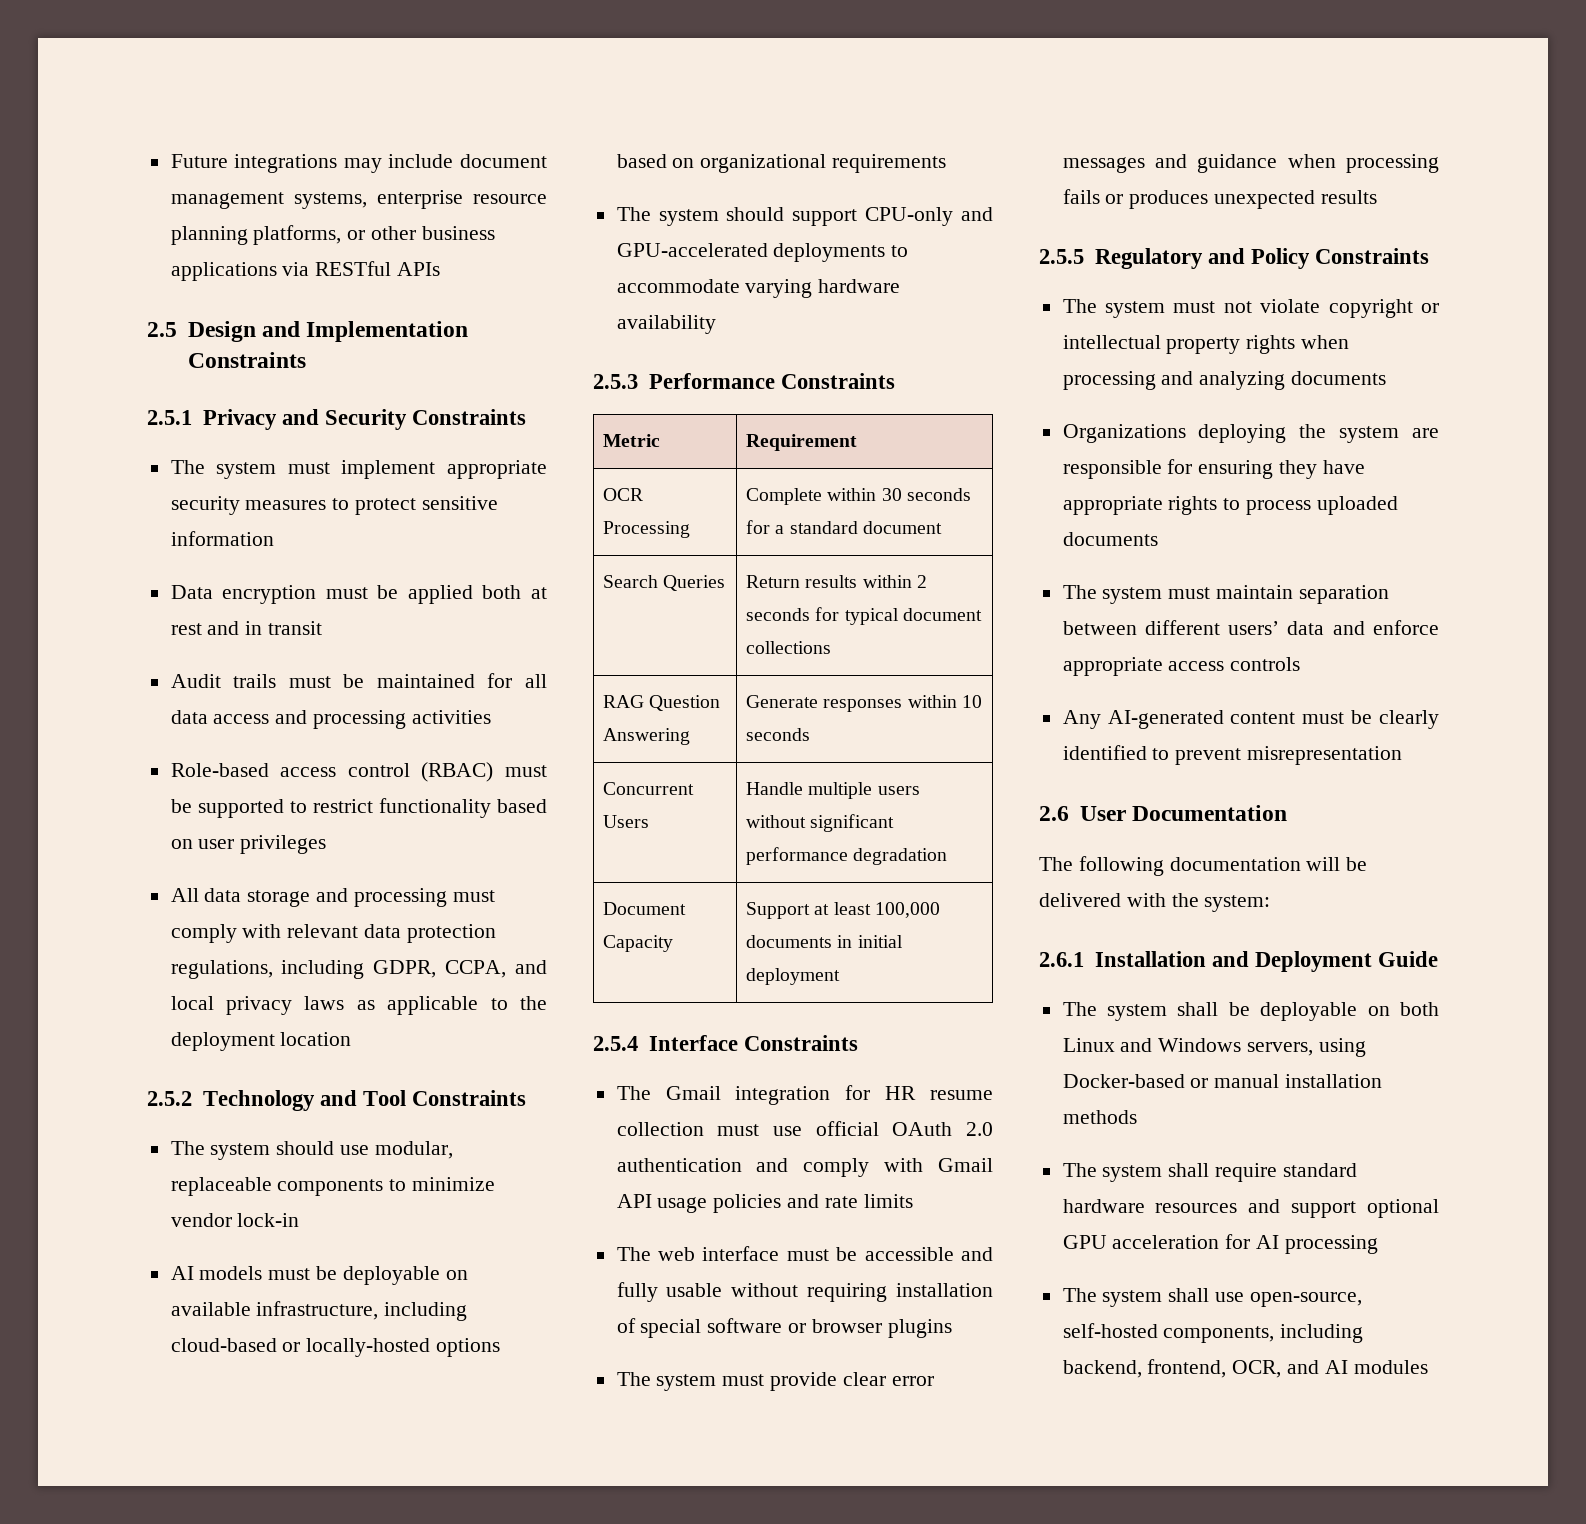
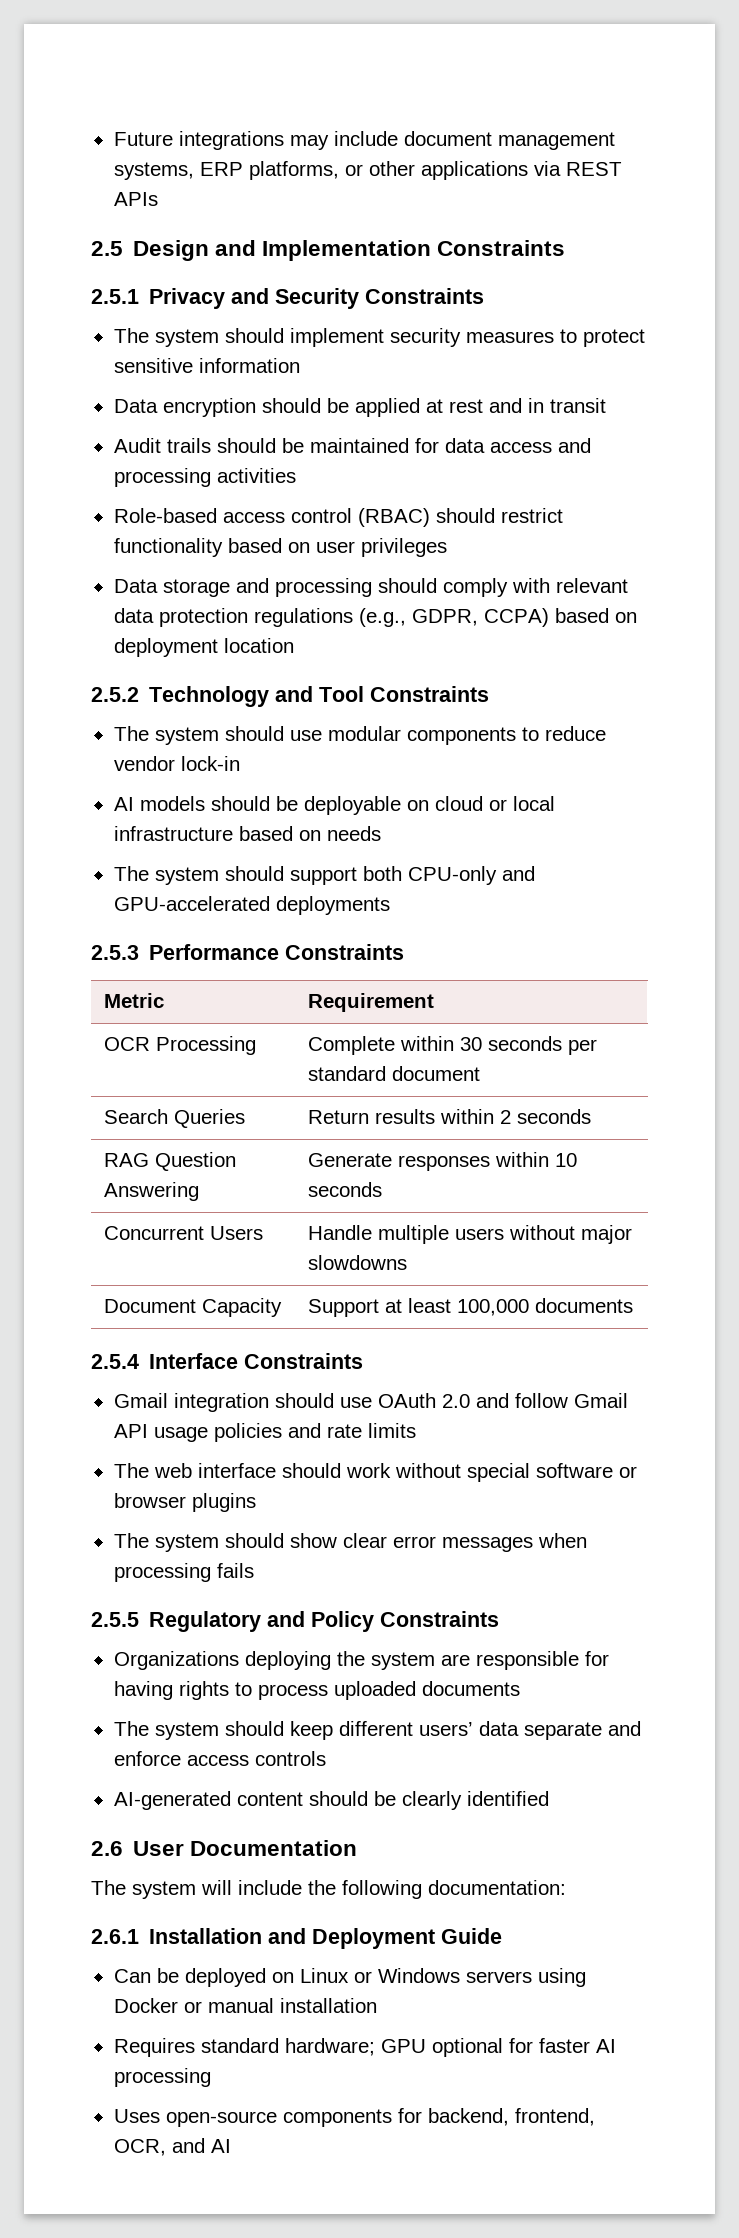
- Future integrations may include document management systems, enterprise resource planning platforms, or other business applications via RESTful APIs
+ Future integrations may include document management systems, ERP platforms, or other applications via REST APIs
- The system must implement appropriate security measures to protect sensitive information
+ The system should implement security measures to protect sensitive information
- Data encryption must be applied both at rest and in transit
+ Data encryption should be applied at rest and in transit
- Audit trails must be maintained for all data access and processing activities
+ Audit trails should be maintained for data access and processing activities
- Role-based access control (RBAC) must be supported to restrict functionality based on user privileges
+ Role-based access control (RBAC) should restrict functionality based on user privileges
- All data storage and processing must comply with relevant data protection regulations, including GDPR, CCPA, and local privacy laws as applicable to the deployment location
+ Data storage and processing should comply with relevant data protection regulations (e.g., GDPR, CCPA) based on deployment location
- The system should use modular, replaceable components to minimize vendor lock-in
+ The system should use modular components to reduce vendor lock-in
- AI models must be deployable on available infrastructure, including cloud-based or locally-hosted options based on organizational requirements
+ AI models should be deployable on cloud or local infrastructure based on needs
- The system should support CPU-only and GPU-accelerated deployments to accommodate varying hardware availability
+ The system should support both CPU-only and GPU-accelerated deployments
- OCR Processing | Complete within 30 seconds for a standard document
+ OCR Processing | Complete within 30 seconds per standard document
- Search Queries | Return results within 2 seconds for typical document collections
+ Search Queries | Return results within 2 seconds
- Concurrent Users | Handle multiple users without significant performance degradation
+ Concurrent Users | Handle multiple users without major slowdowns
- Document Capacity | Support at least 100,000 documents in initial deployment
+ Document Capacity | Support at least 100,000 documents
- The Gmail integration for HR resume collection must use official OAuth 2.0 authentication and comply with Gmail API usage policies and rate limits
+ Gmail integration should use OAuth 2.0 and follow Gmail API usage policies and rate limits
- The web interface must be accessible and fully usable without requiring installation of special software or browser plugins
+ The web interface should work without special software or browser plugins
- The system must provide clear error messages and guidance when processing fails or produces unexpected results
+ The system should show clear error messages when processing fails
- The system must not violate copyright or intellectual property rights when processing and analyzing documents
- Organizations deploying the system are responsible for ensuring they have appropriate rights to process uploaded documents
+ Organizations deploying the system are responsible for having rights to process uploaded documents
- The system must maintain separation between different users’ data and enforce appropriate access controls
+ The system should keep different users’ data separate and enforce access controls
- Any AI-generated content must be clearly identified to prevent misrepresentation
+ AI-generated content should be clearly identified
- The following documentation will be delivered with the system:
+ The system will include the following documentation:
- The system shall be deployable on both Linux and Windows servers, using Docker-based or manual installation methods
- The system shall require standard hardware resources and support optional GPU acceleration for AI processing
- The system shall use open-source, self-hosted components, including backend, frontend, OCR, and AI modules
+ Can be deployed on Linux or Windows servers using Docker or manual installation
+ Requires standard hardware; GPU optional for faster AI processing
+ Uses open-source components for backend, frontend, OCR, and AI

